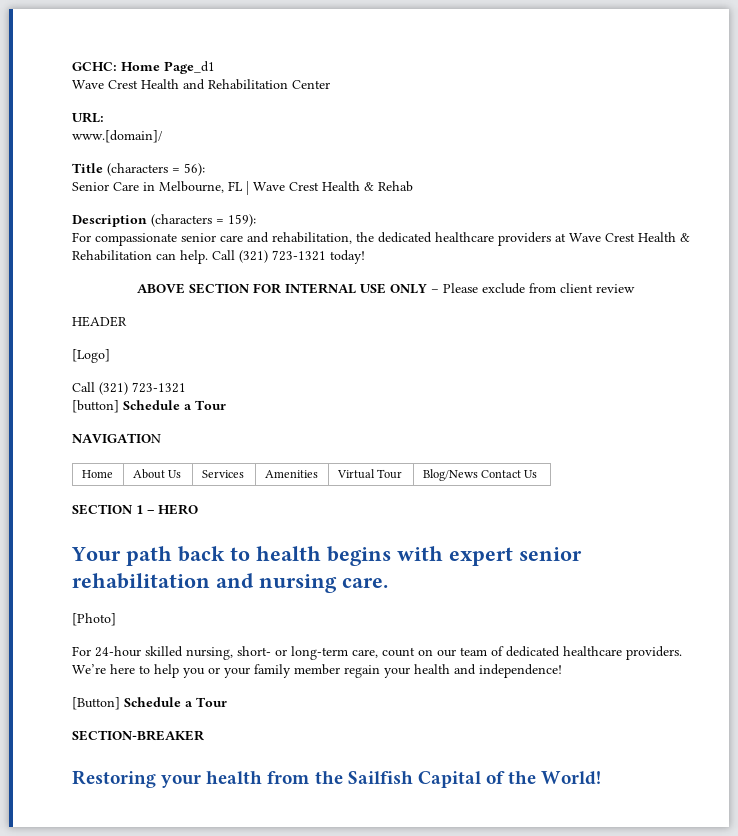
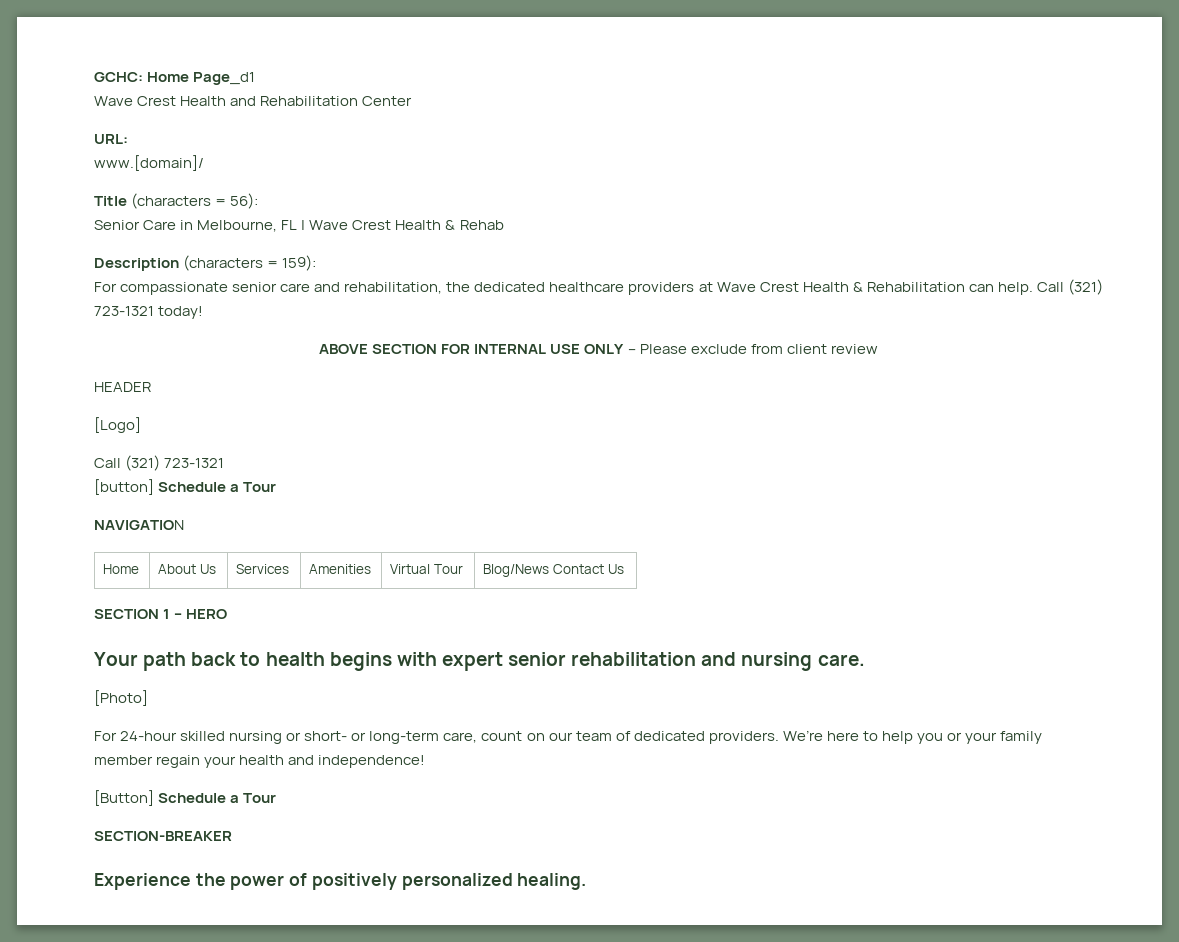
- For 24-hour skilled nursing, short- or long-term care, count on our team of dedicated healthcare providers.
+ For 24-hour skilled nursing or short- or long-term care, count on our team of dedicated providers.
- Restoring your health from the Sailfish Capital of the World!
+ Experience the power of positively personalized healing.

